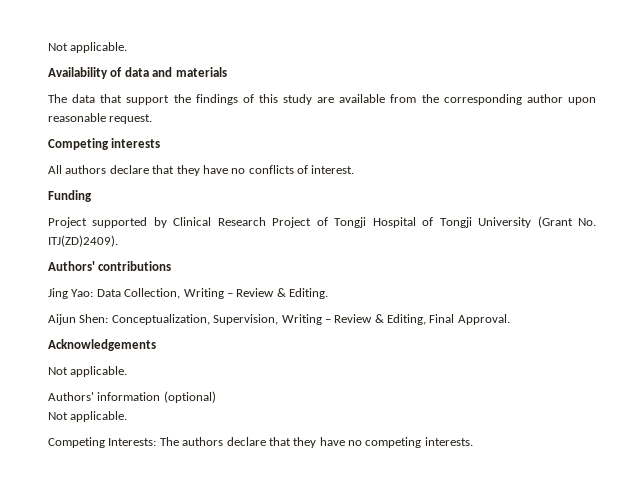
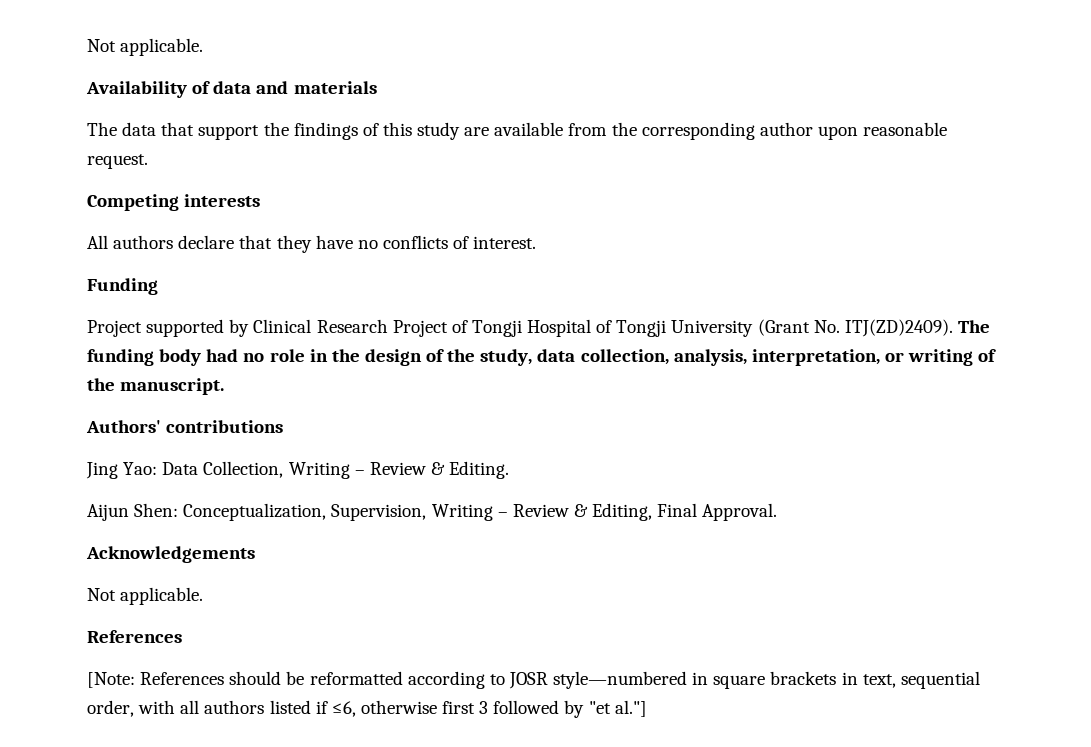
+ The funding body had no role in the design of the study, data collection, analysis, interpretation, or writing of the manuscript.
  Acknowledgements
  Not applicable.
- Authors' information (optional)
- Not applicable.
- Competing Interests: The authors declare that they have no competing interests.
+ References
+ [Note: References should be reformatted according to JOSR style—numbered in square brackets in text, sequential order, with all authors listed if ≤6, otherwise first 3 followed by "et al."]

